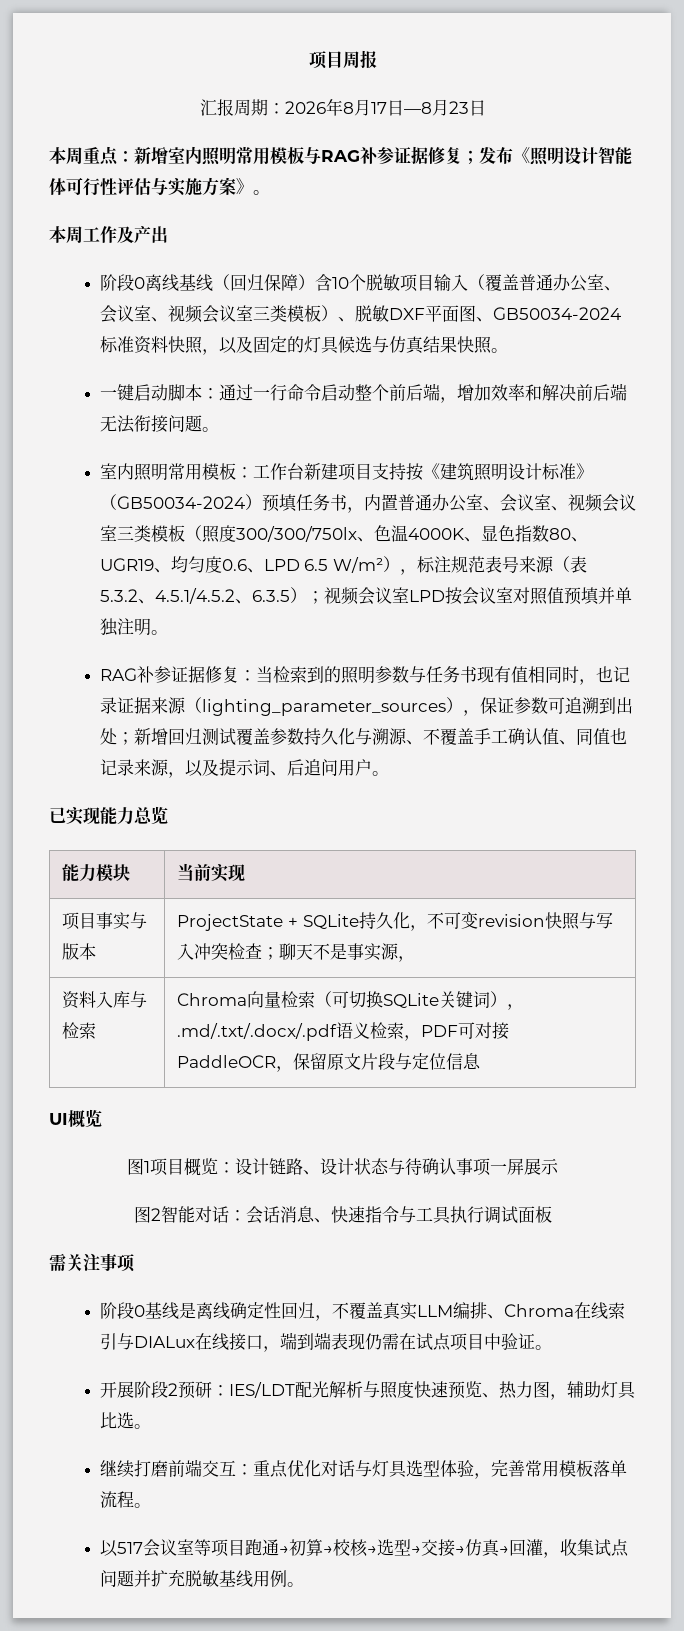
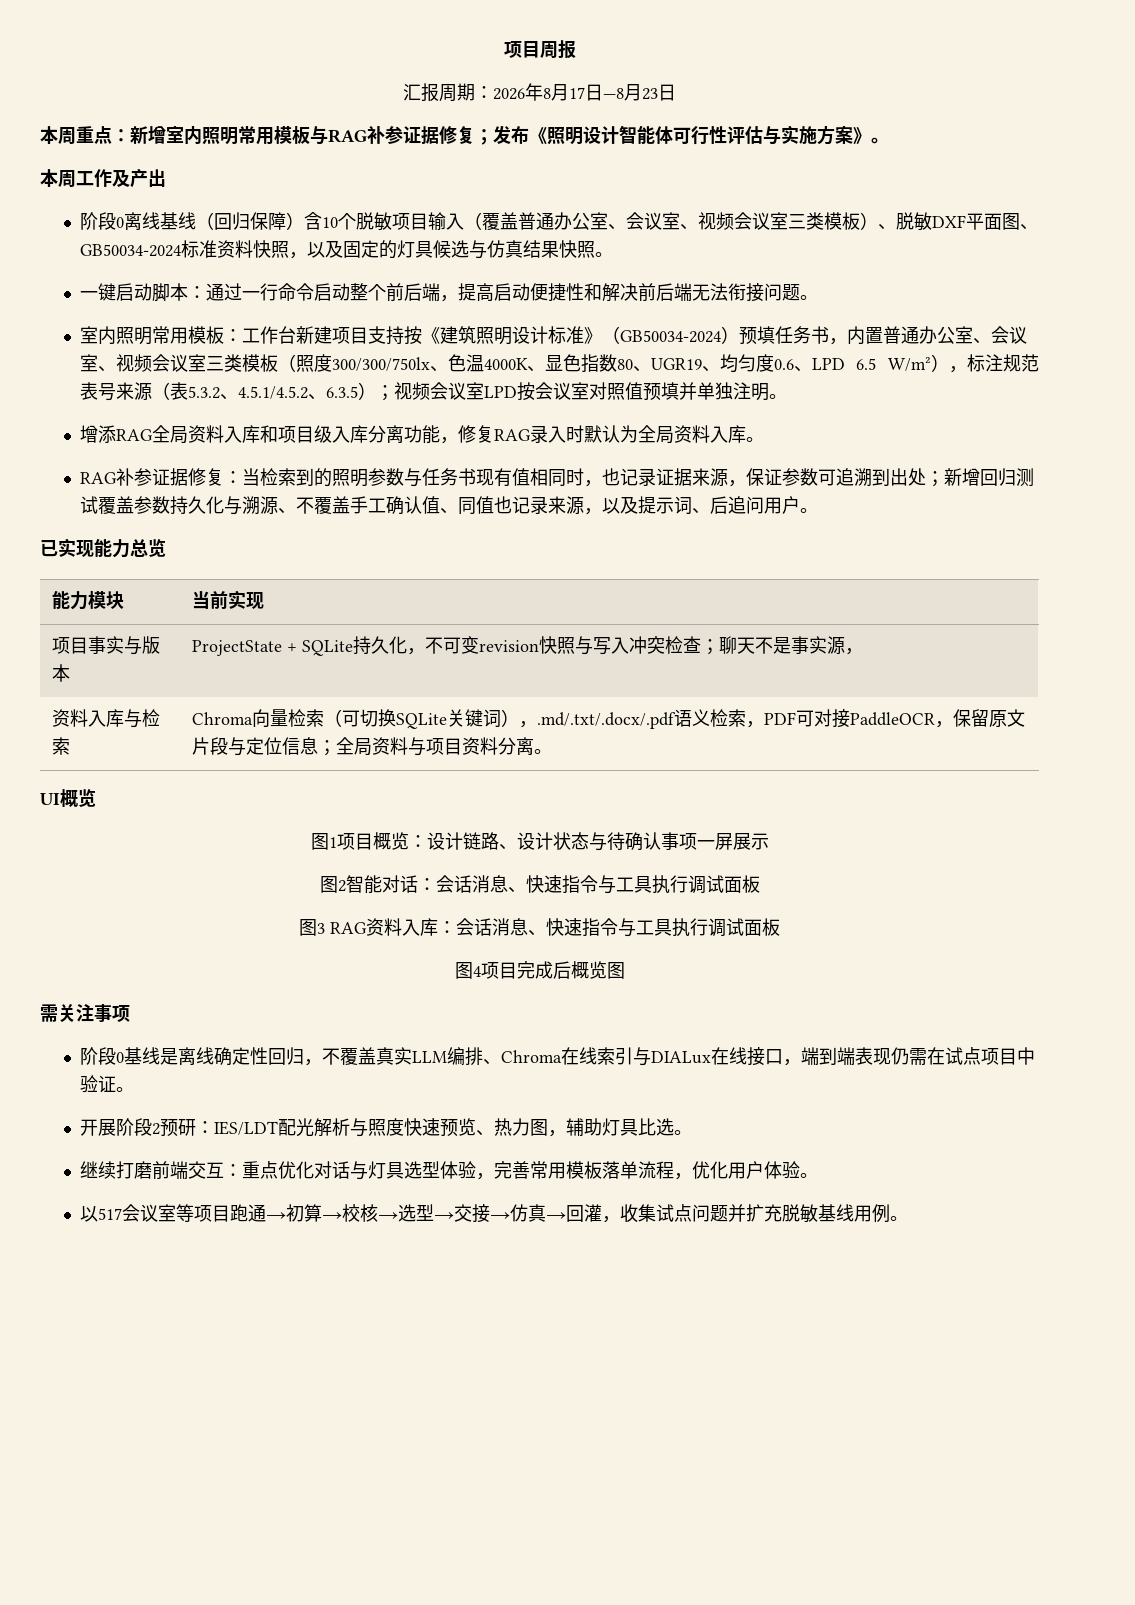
- 一键启动脚本：通过一行命令启动整个前后端，增加效率和解决前后端无法衔接问题。
+ 一键启动脚本：通过一行命令启动整个前后端，提高启动便捷性和解决前后端无法衔接问题。
+ 增添RAG全局资料入库和项目级入库分离功能，修复RAG录入时默认为全局资料入库。
- RAG补参证据修复：当检索到的照明参数与任务书现有值相同时，也记录证据来源（lighting_parameter_sources），保证参数可追溯到出处；新增回归测试覆盖参数持久化与溯源、不覆盖手工确认值、同值也记录来源，以及提示词、后追问用户。
+ RAG补参证据修复：当检索到的照明参数与任务书现有值相同时，也记录证据来源，保证参数可追溯到出处；新增回归测试覆盖参数持久化与溯源、不覆盖手工确认值、同值也记录来源，以及提示词、后追问用户。
- 资料入库与检索 | Chroma向量检索（可切换SQLite关键词），.md/.txt/.docx/.pdf语义检索，PDF可对接PaddleOCR，保留原文片段与定位信息
+ 资料入库与检索 | Chroma向量检索（可切换SQLite关键词），.md/.txt/.docx/.pdf语义检索，PDF可对接PaddleOCR，保留原文片段与定位信息；全局资料与项目资料分离。
+ 图3 RAG资料入库：会话消息、快速指令与工具执行调试面板
+ 图4项目完成后概览图
- 继续打磨前端交互：重点优化对话与灯具选型体验，完善常用模板落单流程。
+ 继续打磨前端交互：重点优化对话与灯具选型体验，完善常用模板落单流程，优化用户体验。

